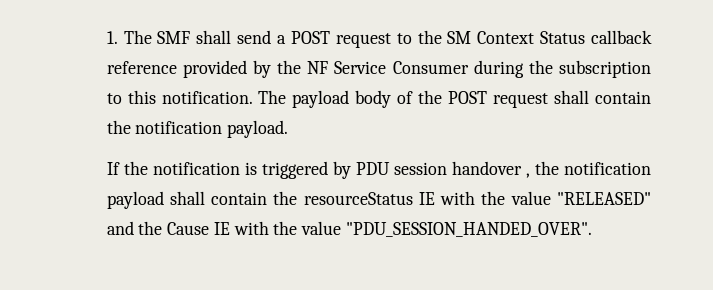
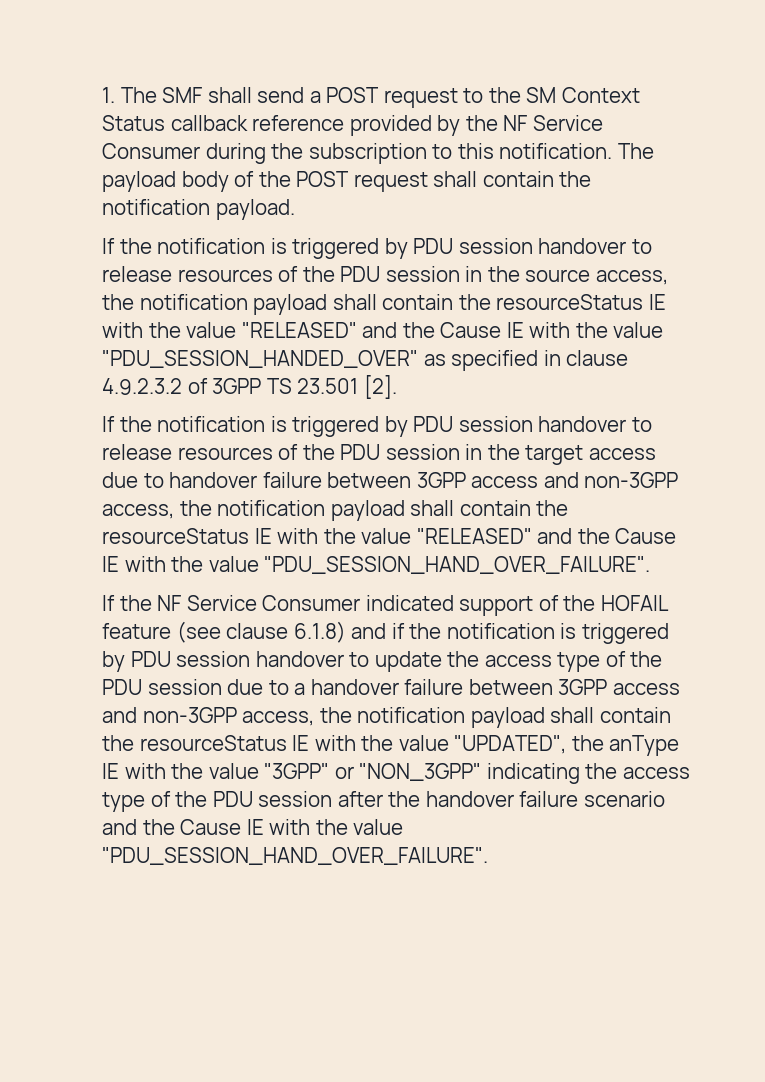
- If the notification is triggered by PDU session handover , the notification payload shall contain the resourceStatus IE with the value "RELEASED" and the Cause IE with the value "PDU_SESSION_HANDED_OVER".
+ If the notification is triggered by PDU session handover to release resources of the PDU session in the source access, the notification payload shall contain the resourceStatus IE with the value "RELEASED" and the Cause IE with the value "PDU_SESSION_HANDED_OVER" as specified in clause 4.9.2.3.2 of 3GPP TS 23.501 [2].
+ If the notification is triggered by PDU session handover to release resources of the PDU session in the target access due to handover failure between 3GPP access and non-3GPP access, the notification payload shall contain the resourceStatus IE with the value "RELEASED" and the Cause IE with the value "PDU_SESSION_HAND_OVER_FAILURE".
+ If the NF Service Consumer indicated support of the HOFAIL feature (see clause 6.1.8) and if the notification is triggered by PDU session handover to update the access type of the PDU session due to a handover failure between 3GPP access and non-3GPP access, the notification payload shall contain the resourceStatus IE with the value "UPDATED", the anType IE with the value "3GPP" or "NON_3GPP" indicating the access type of the PDU session after the handover failure scenario and the Cause IE with the value "PDU_SESSION_HAND_OVER_FAILURE".

